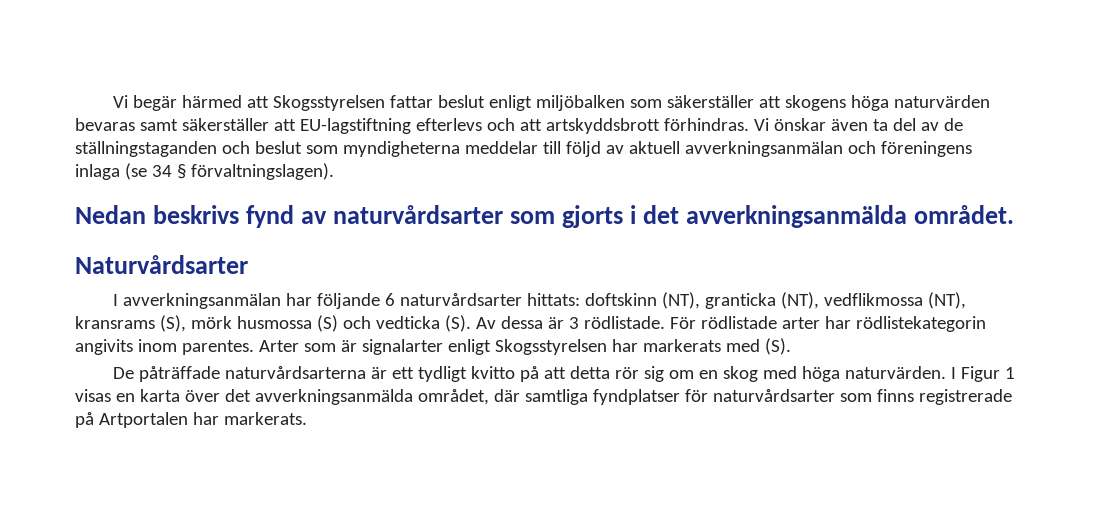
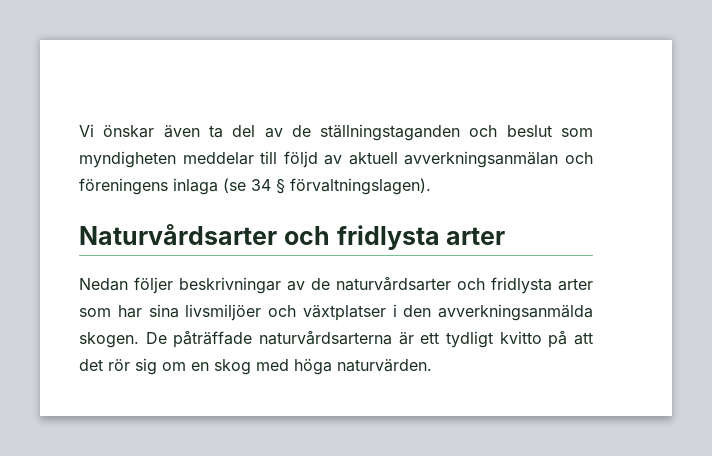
- Vi begär härmed att Skogsstyrelsen fattar beslut enligt miljöbalken som säkerställer att skogens höga naturvärden bevaras samt säkerställer att EU-lagstiftning efterlevs och att artskyddsbrott förhindras. Vi önskar även ta del av de ställningstaganden och beslut som myndigheterna meddelar till följd av aktuell avverkningsanmälan och föreningens inlaga (se 34 § förvaltningslagen).
+ Vi önskar även ta del av de ställningstaganden och beslut som myndigheten meddelar till följd av aktuell avverkningsanmälan och föreningens inlaga (se 34 § förvaltningslagen).
- Nedan beskrivs fynd av naturvårdsarter som gjorts i det avverkningsanmälda området.
- Naturvårdsarter
- I avverkningsanmälan har följande 6 naturvårdsarter hittats: doftskinn (NT), granticka (NT), vedflikmossa (NT), kransrams (S), mörk husmossa (S) och vedticka (S). Av dessa är 3 rödlistade. För rödlistade arter har rödlistekategorin angivits inom parentes. Arter som är signalarter enligt Skogsstyrelsen har markerats med (S).
- De påträffade naturvårdsarterna är ett tydligt kvitto på att detta rör sig om en skog med höga naturvärden. I Figur 1 visas en karta över det avverkningsanmälda området, där samtliga fyndplatser för naturvårdsarter som finns registrerade på Artportalen har markerats.
+ Naturvårdsarter och fridlysta arter
+ Nedan följer beskrivningar av de naturvårdsarter och fridlysta arter som har sina livsmiljöer och växtplatser i den avverkningsanmälda skogen. De påträffade naturvårdsarterna är ett tydligt kvitto på att det rör sig om en skog med höga naturvärden.

